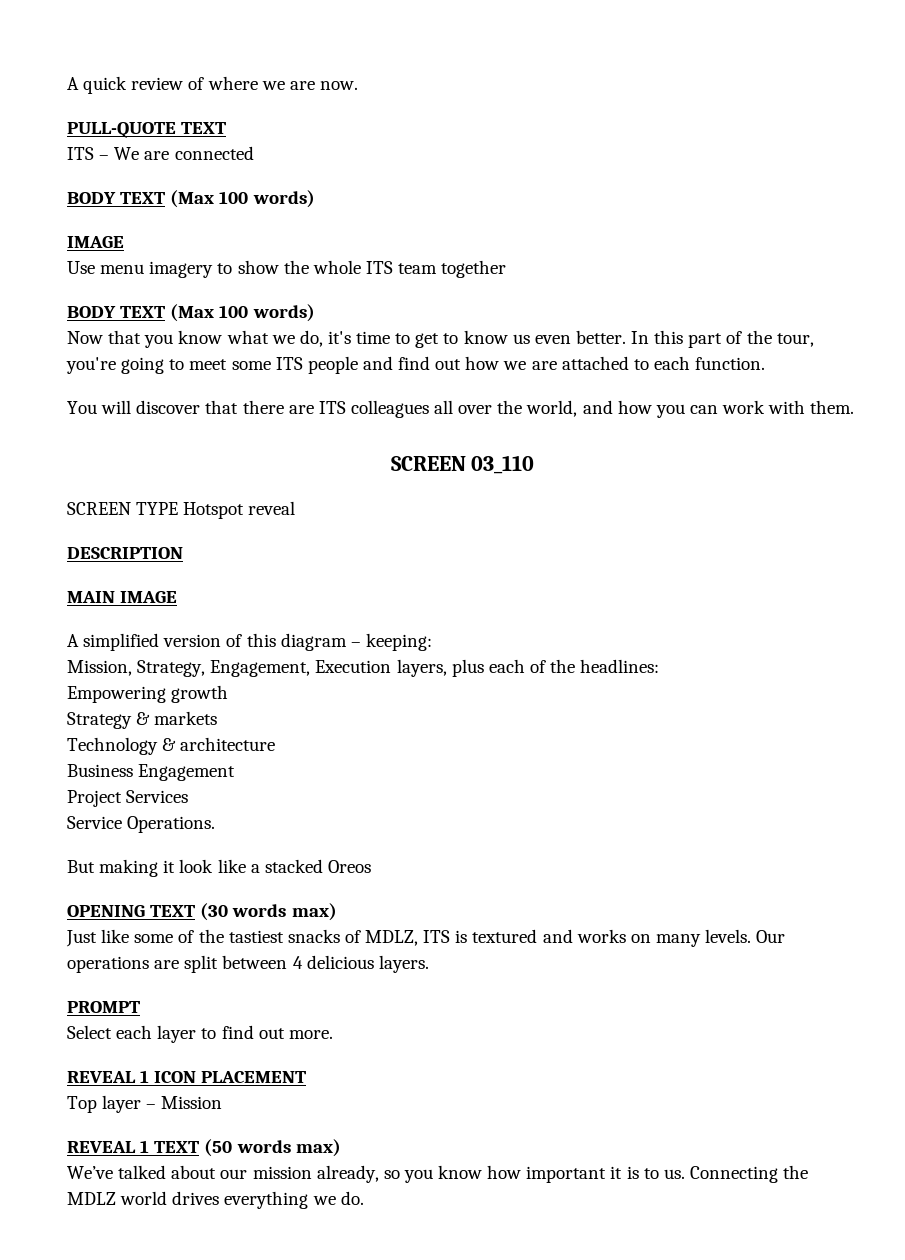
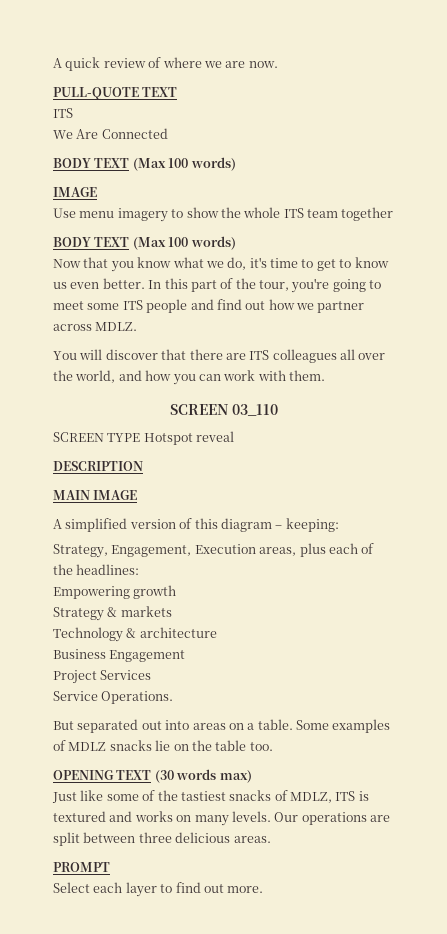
  PULL-QUOTE TEXT
- ITS – We are connected
+ ITS
+ We Are Connected
- In this part of the tour, you're going to meet some ITS people and find out how we are attached to each function.
+ In this part of the tour, you're going to meet some ITS people and find out how we partner across MDLZ.
- Mission, Strategy, Engagement, Execution layers, plus each of the headlines:
+ Strategy, Engagement, Execution areas, plus each of the headlines:
- But making it look like a stacked Oreos
+ But separated out into areas on a table. Some examples of MDLZ snacks lie on the table too.
- Our operations are split between 4 delicious layers.
+ Our operations are split between three delicious areas.
- REVEAL 1 ICON PLACEMENT
- Top layer – Mission
- REVEAL 1 TEXT (50 words max)
- We’ve talked about our mission already, so you know how important it is to us. Connecting the MDLZ world drives everything we do.

